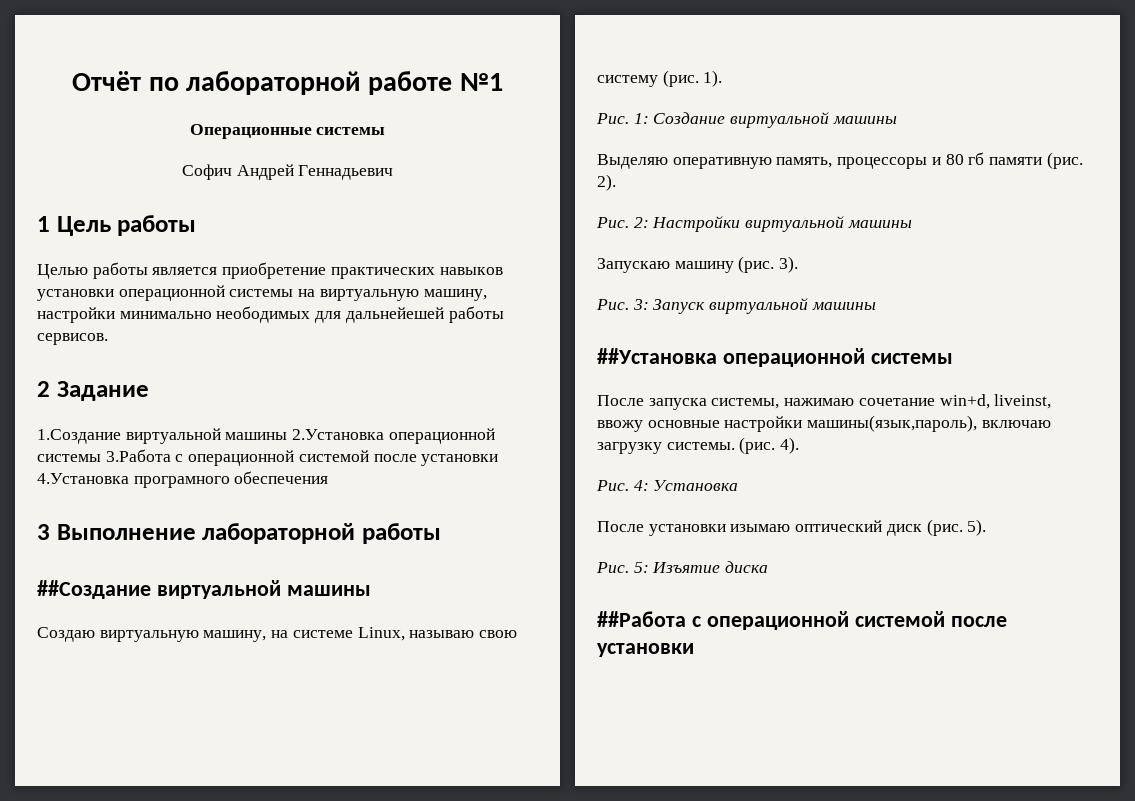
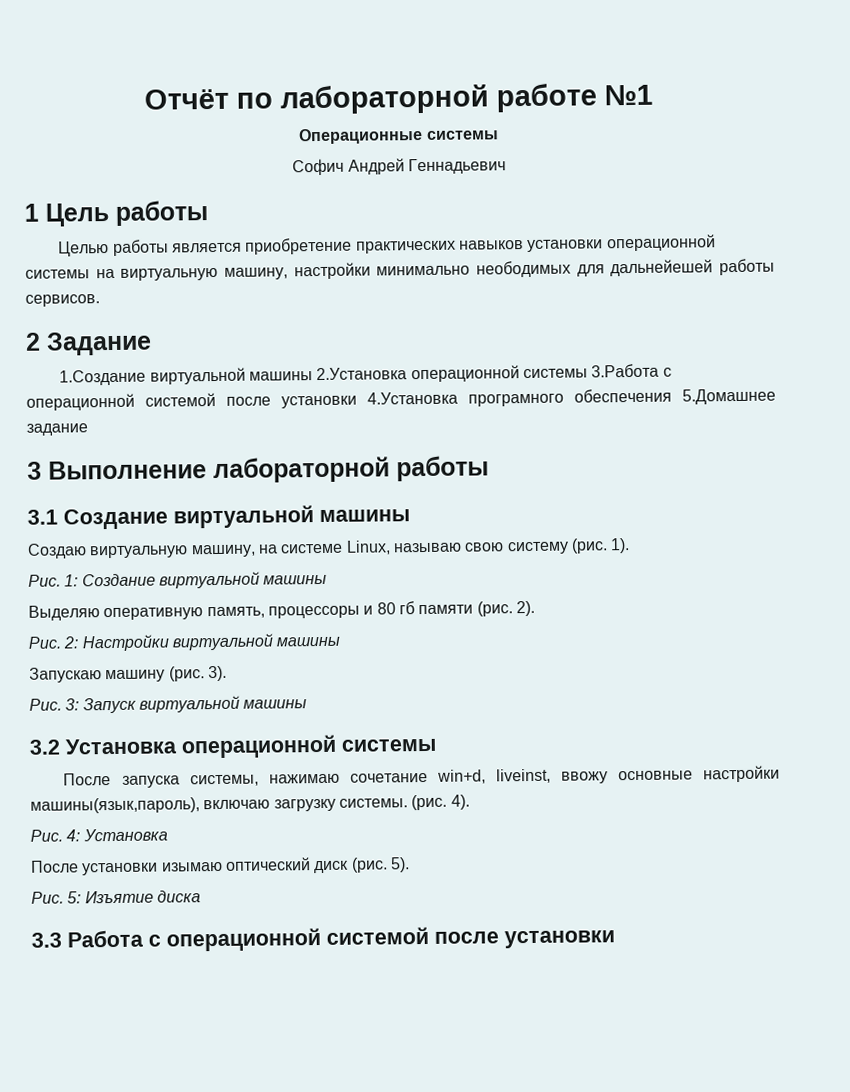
- 1.Создание виртуальной машины 2.Установка операционной системы 3.Работа с операционной системой после установки 4.Установка програмного обеспечения
+ 1.Создание виртуальной машины 2.Установка операционной системы 3.Работа с операционной системой после установки 4.Установка програмного обеспечения 5.Домашнее задание
- ##Создание виртуальной машины
+ 3.1 Создание виртуальной машины
- ##Установка операционной системы
+ 3.2 Установка операционной системы
- ##Работа с операционной системой после установки
+ 3.3 Работа с операционной системой после установки

